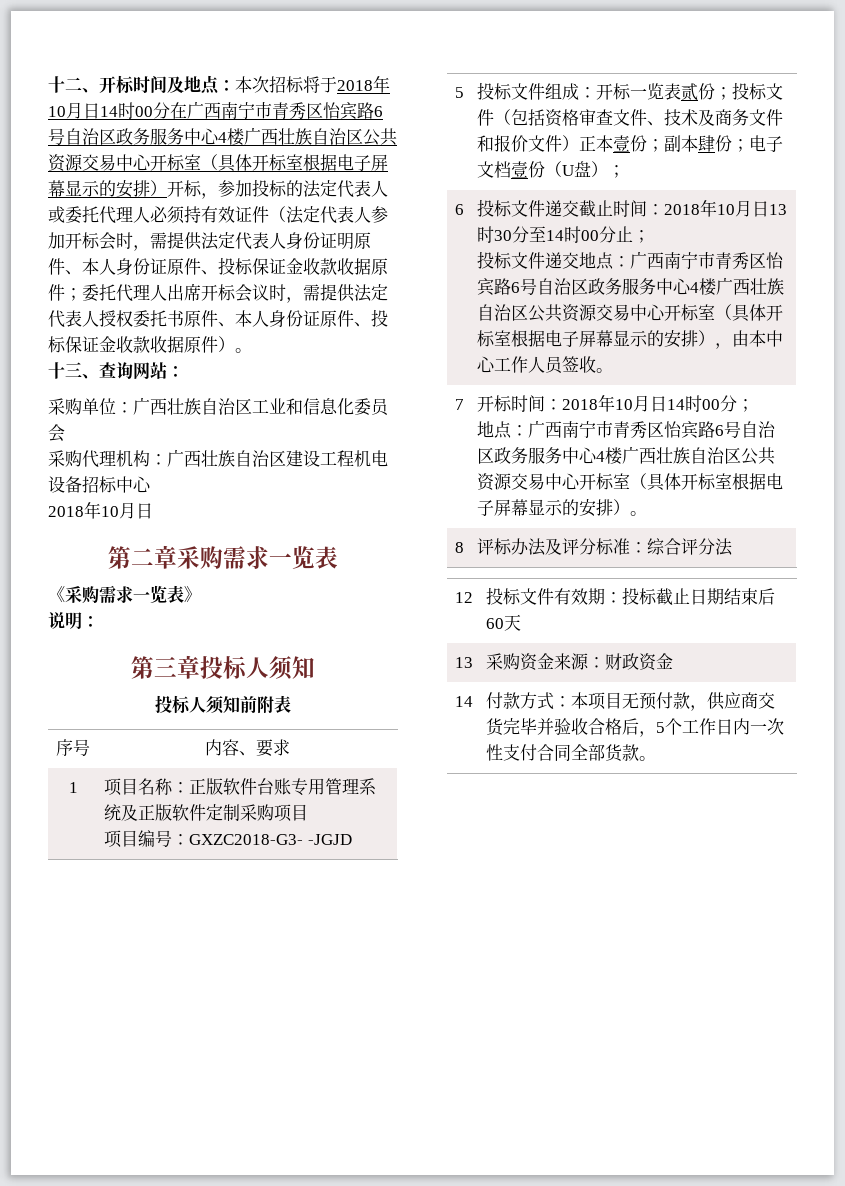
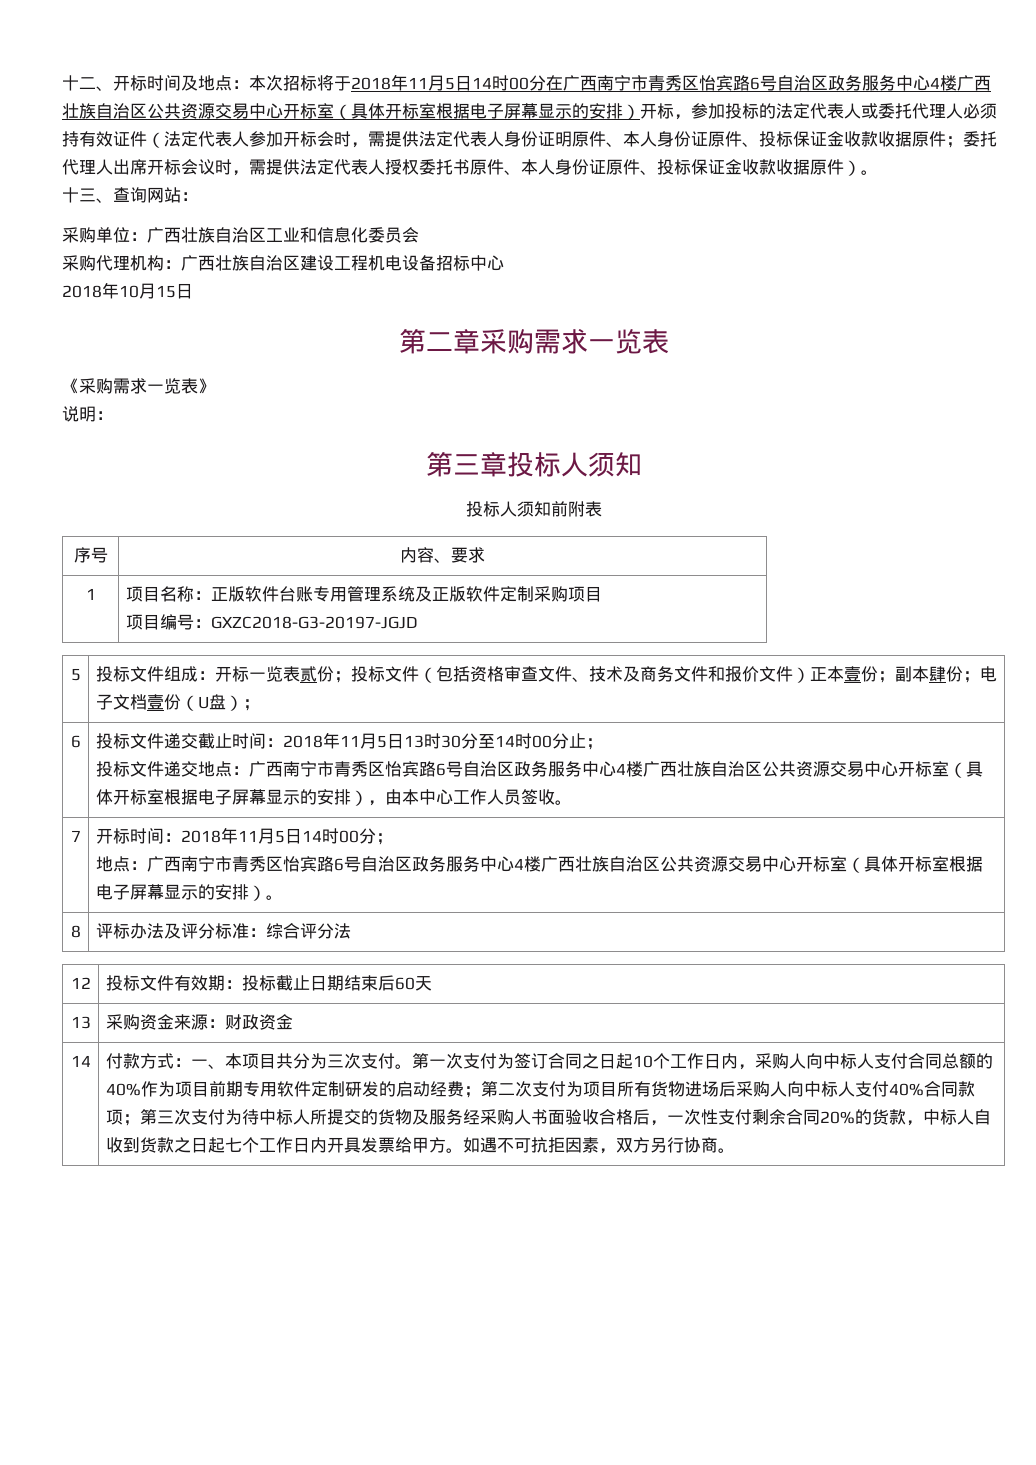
- 本次招标将于2018年10月日14时00分在广西南宁市青秀区怡宾路6号自治区政务服务中心4楼广西壮族自治区公共资源交易中心开标室（具体开标室根据电子屏幕显示的安排）开标，参加投标的法定代表人或委托代理人必须持有效证件（法定代表人参加开标会时，需提供法定代表人身份证明原件、本人身份证原件、投标保证金收款收据原件；
+ 本次招标将于2018年11月5日14时00分在广西南宁市青秀区怡宾路6号自治区政务服务中心4楼广西壮族自治区公共资源交易中心开标室（具体开标室根据电子屏幕显示的安排）开标，参加投标的法定代表人或委托代理人必须持有效证件（法定代表人参加开标会时，需提供法定代表人身份证明原件、本人身份证原件、投标保证金收款收据原件；
  采购代理机构：广西壮族自治区建设工程机电设备招标中心
- 2018年10月日
+ 2018年10月15日
  1 | 项目名称：正版软件台账专用管理系统及正版软件定制采购项目
- 项目编号：GXZC2018-G3- -JGJD
+ 项目编号：GXZC2018-G3-20197-JGJD
- 投标文件递交截止时间：2018年10月日13时30分至14时00分止；
+ 投标文件递交截止时间：2018年11月5日13时30分至14时00分止；
- 开标时间：2018年10月日14时00分；
+ 开标时间：2018年11月5日14时00分；
- 付款方式：本项目无预付款，供应商交货完毕并验收合格后，5个工作日内一次性支付合同全部货款。
+ 付款方式：一、本项目共分为三次支付。第一次支付为签订合同之日起10个工作日内，采购人向中标人支付合同总额的40%作为项目前期专用软件定制研发的启动经费；第二次支付为项目所有货物进场后采购人向中标人支付40%合同款项；第三次支付为待中标人所提交的货物及服务经采购人书面验收合格后，一次性支付剩余合同20%的货款，中标人自收到货款之日起七个工作日内开具发票给甲方。如遇不可抗拒因素，双方另行协商。

